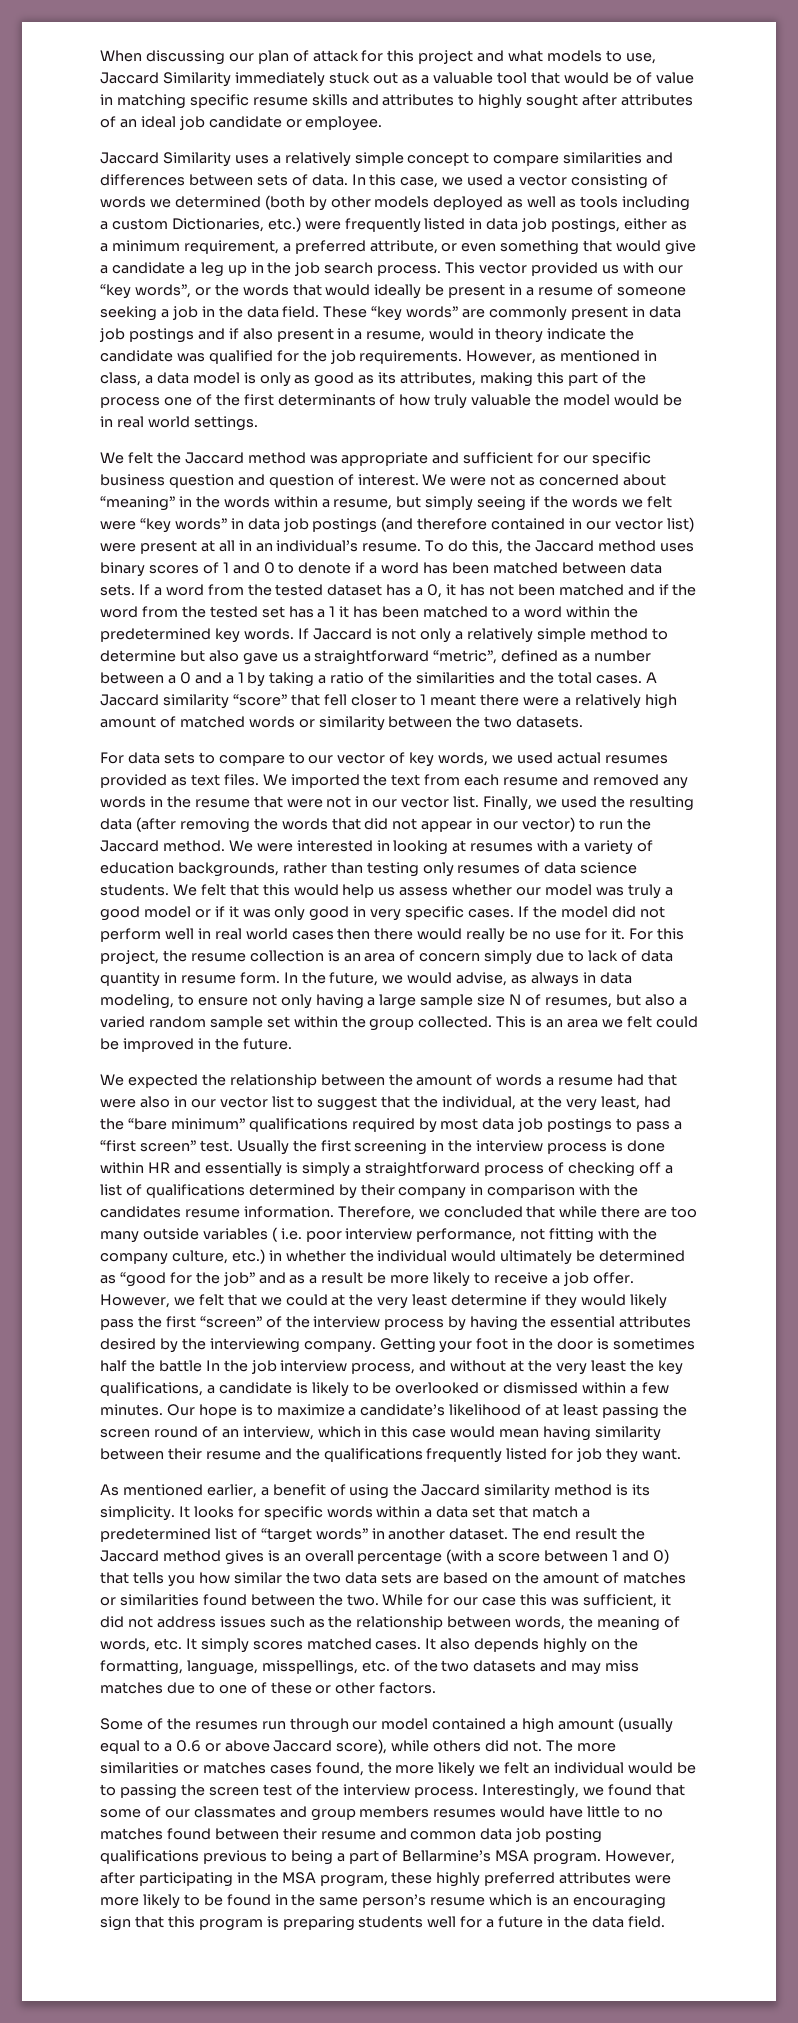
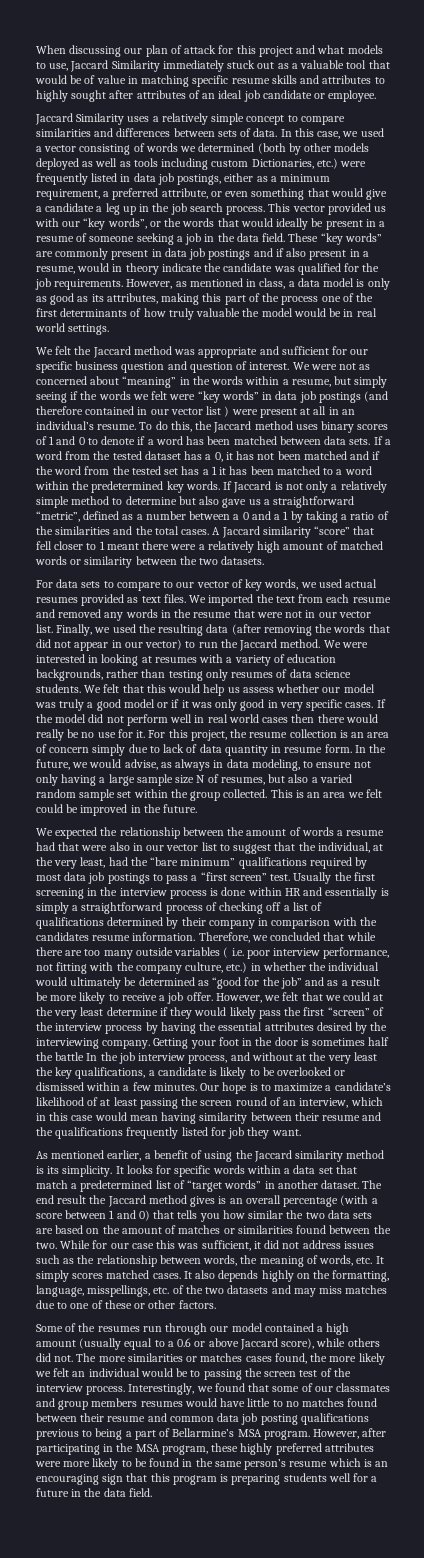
- In this case, we used a vector consisting of words we determined (both by other models deployed as well as tools including a custom Dictionaries, etc.) were frequently listed in data job postings, either as a minimum requirement, a preferred attribute, or even something that would give a candidate a leg up in the job search process.
+ In this case, we used a vector consisting of words we determined (both by other models deployed as well as tools including custom Dictionaries, etc.) were frequently listed in data job postings, either as a minimum requirement, a preferred attribute, or even something that would give a candidate a leg up in the job search process.
- We were not as concerned about “meaning” in the words within a resume, but simply seeing if the words we felt were “key words” in data job postings (and therefore contained in our vector list) were present at all in an individual’s resume.
+ We were not as concerned about “meaning” in the words within a resume, but simply seeing if the words we felt were “key words” in data job postings (and therefore contained in our vector list ) were present at all in an individual’s resume.

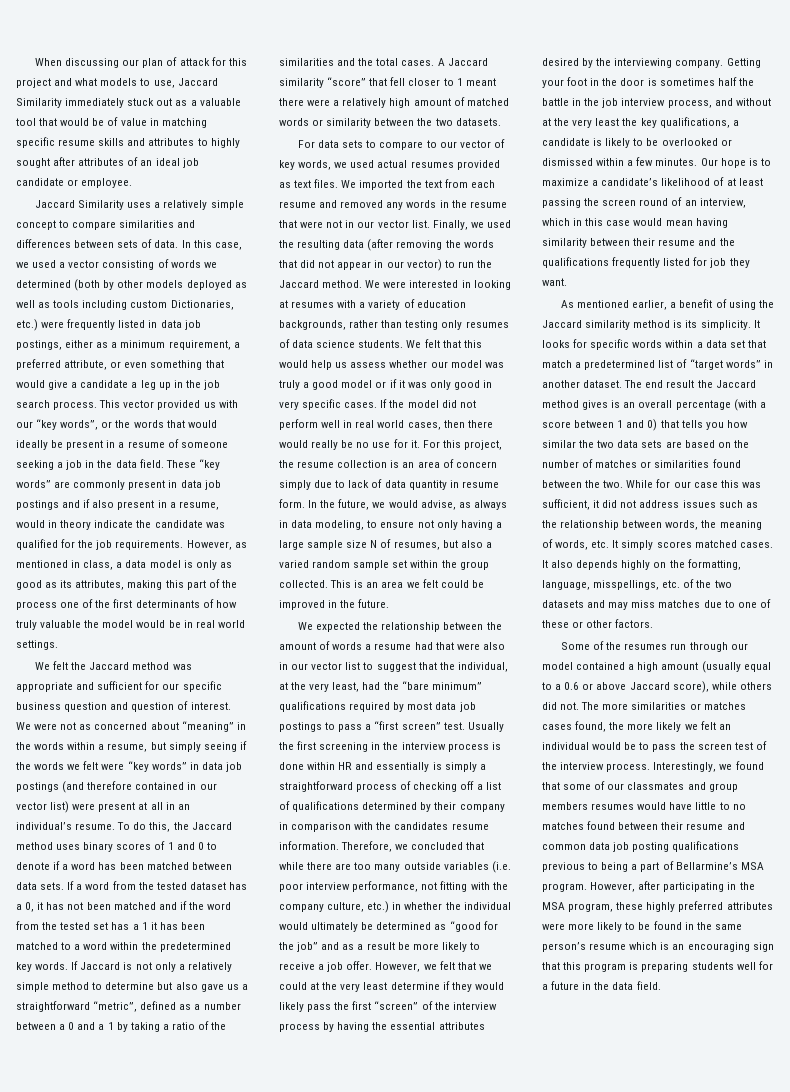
- We were not as concerned about “meaning” in the words within a resume, but simply seeing if the words we felt were “key words” in data job postings (and therefore contained in our vector list ) were present at all in an individual’s resume.
+ We were not as concerned about “meaning” in the words within a resume, but simply seeing if the words we felt were “key words” in data job postings (and therefore contained in our vector list) were present at all in an individual’s resume.
- If the model did not perform well in real world cases then there would really be no use for it.
+ If the model did not perform well in real world cases, then there would really be no use for it.
- Therefore, we concluded that while there are too many outside variables ( i.e. poor interview performance, not fitting with the company culture, etc.) in whether the individual would ultimately be determined as “good for the job” and as a result be more likely to receive a job offer.
+ Therefore, we concluded that while there are too many outside variables (i.e. poor interview performance, not fitting with the company culture, etc.) in whether the individual would ultimately be determined as “good for the job” and as a result be more likely to receive a job offer.
- Getting your foot in the door is sometimes half the battle In the job interview process, and without at the very least the key qualifications, a candidate is likely to be overlooked or dismissed within a few minutes.
+ Getting your foot in the door is sometimes half the battle in the job interview process, and without at the very least the key qualifications, a candidate is likely to be overlooked or dismissed within a few minutes.
- The end result the Jaccard method gives is an overall percentage (with a score between 1 and 0) that tells you how similar the two data sets are based on the amount of matches or similarities found between the two.
+ The end result the Jaccard method gives is an overall percentage (with a score between 1 and 0) that tells you how similar the two data sets are based on the number of matches or similarities found between the two.
- The more similarities or matches cases found, the more likely we felt an individual would be to passing the screen test of the interview process.
+ The more similarities or matches cases found, the more likely we felt an individual would be to pass the screen test of the interview process.

